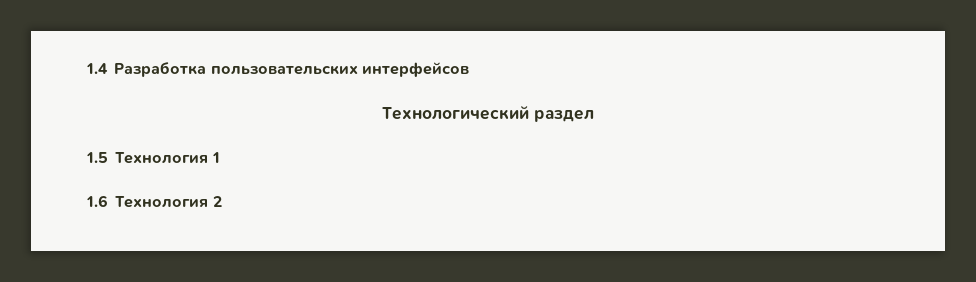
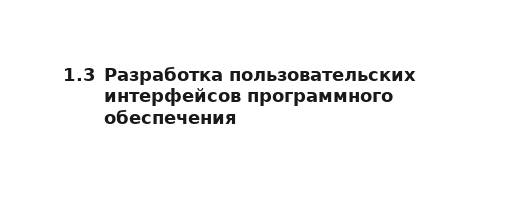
- 1.4 Разработка пользовательских интерфейсов
- Технологический раздел
- 1.5 Технология 1
- 1.6 Технология 2
+ 1.3 Разработка пользовательских интерфейсов программного обеспечения

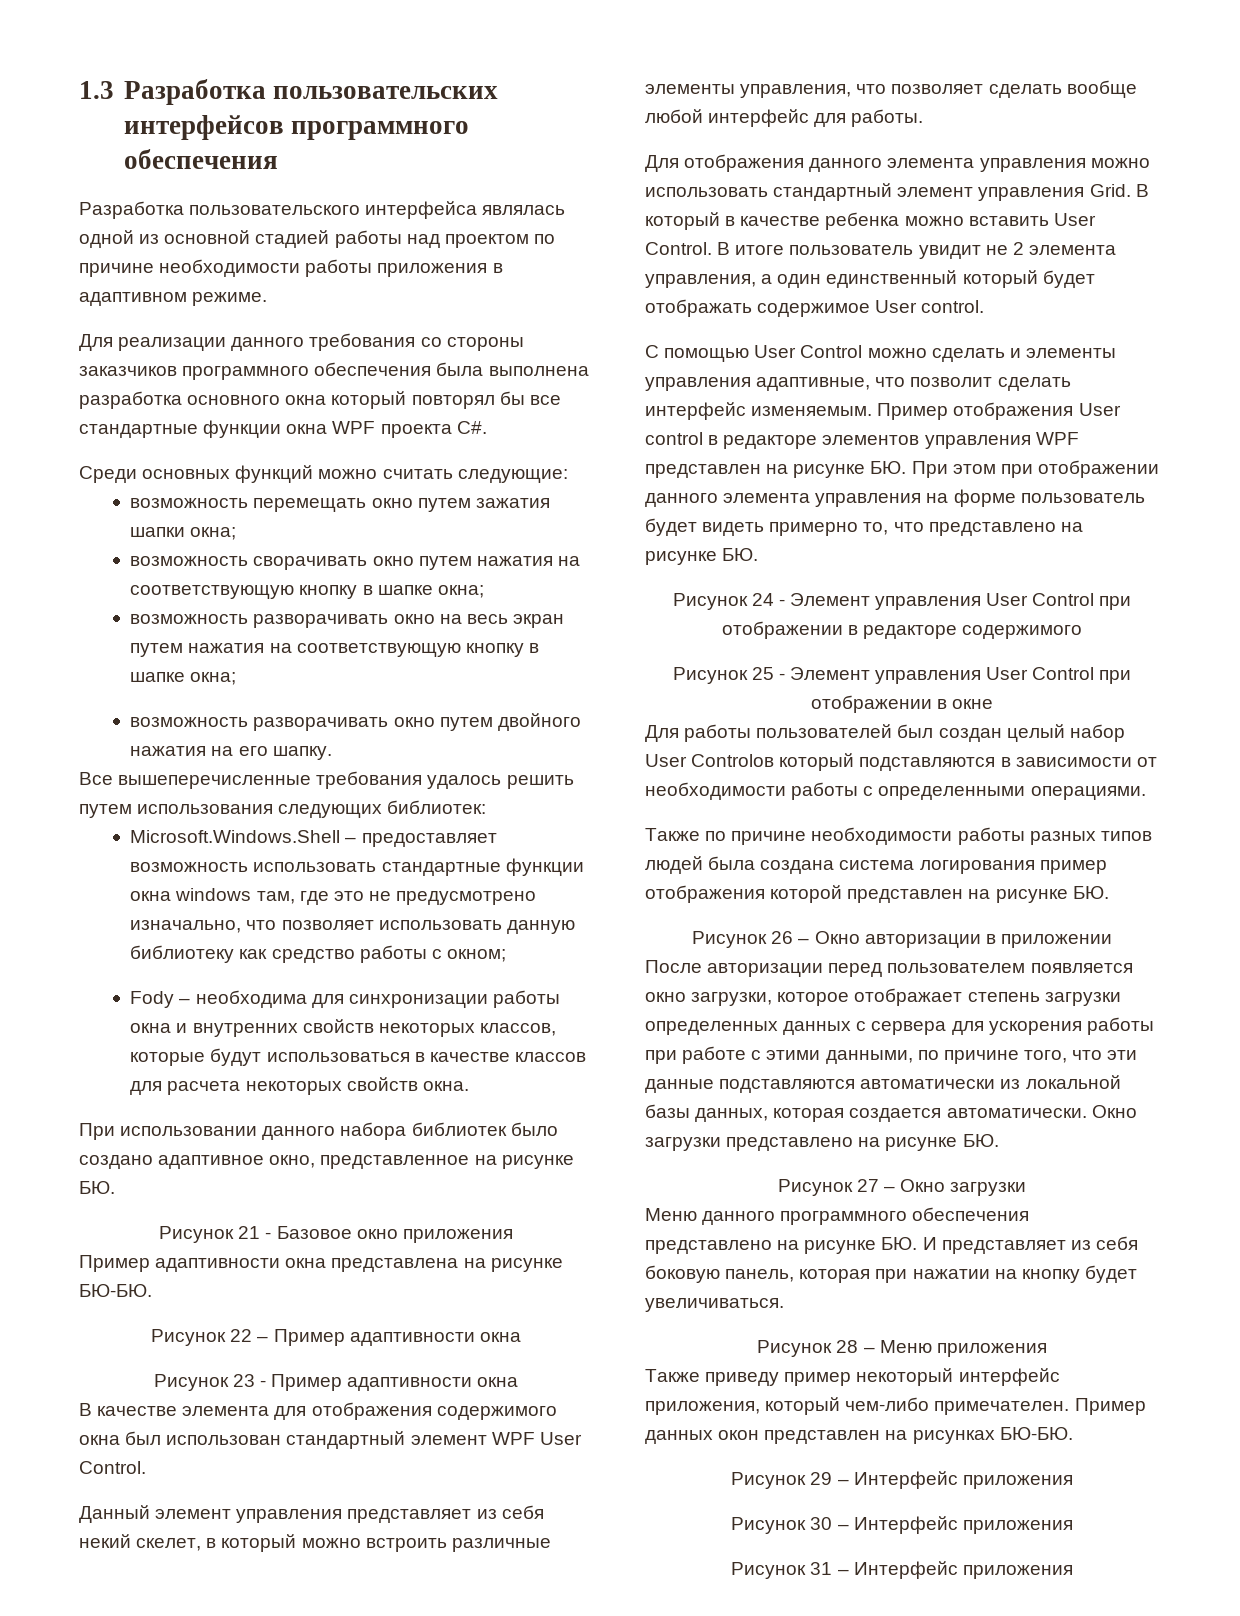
+ Разработка пользовательского интерфейса являлась одной из основной стадией работы над проектом по причине необходимости работы приложения в адаптивном режиме.
+ Для реализации данного требования со стороны заказчиков программного обеспечения была выполнена разработка основного окна который повторял бы все стандартные функции окна WPF проекта C#.
+ Среди основных функций можно считать следующие:
+ возможность перемещать окно путем зажатия шапки окна;
+ возможность сворачивать окно путем нажатия на соответствующую кнопку в шапке окна;
+ возможность разворачивать окно на весь экран путем нажатия на соответствующую кнопку в шапке окна;
+ возможность разворачивать окно путем двойного нажатия на его шапку.
+ Все вышеперечисленные требования удалось решить путем использования следующих библиотек:
+ Microsoft.Windows.Shell – предоставляет возможность использовать стандартные функции окна windows там, где это не предусмотрено изначально, что позволяет использовать данную библиотеку как средство работы с окном;
+ Fody – необходима для синхронизации работы окна и внутренних свойств некоторых классов, которые будут использоваться в качестве классов для расчета некоторых свойств окна.
+ При использовании данного набора библиотек было создано адаптивное окно, представленное на рисунке БЮ.
+ Рисунок 21 - Базовое окно приложения
+ Пример адаптивности окна представлена на рисунке БЮ-БЮ.
+ Рисунок 22 – Пример адаптивности окна
+ Рисунок 23 - Пример адаптивности окна
+ В качестве элемента для отображения содержимого окна был использован стандартный элемент WPF User Control.
+ Данный элемент управления представляет из себя некий скелет, в который можно встроить различные элементы управления, что позволяет сделать вообще любой интерфейс для работы.
+ Для отображения данного элемента управления можно использовать стандартный элемент управления Grid. В который в качестве ребенка можно вставить User Control. В итоге пользователь увидит не 2 элемента управления, а один единственный который будет отображать содержимое User control.
+ С помощью User Control можно сделать и элементы управления адаптивные, что позволит сделать интерфейс изменяемым. Пример отображения User control в редакторе элементов управления WPF представлен на рисунке БЮ. При этом при отображении данного элемента управления на форме пользователь будет видеть примерно то, что представлено на рисунке БЮ.
+ Рисунок 24 - Элемент управления User Control при отображении в редакторе содержимого
+ Рисунок 25 - Элемент управления User Control при отображении в окне
+ Для работы пользователей был создан целый набор User Controlов который подставляются в зависимости от необходимости работы с определенными операциями.
+ Также по причине необходимости работы разных типов людей была создана система логирования пример отображения которой представлен на рисунке БЮ.
+ Рисунок 26 – Окно авторизации в приложении
+ После авторизации перед пользователем появляется окно загрузки, которое отображает степень загрузки определенных данных с сервера для ускорения работы при работе с этими данными, по причине того, что эти данные подставляются автоматически из локальной базы данных, которая создается автоматически. Окно загрузки представлено на рисунке БЮ.
+ Рисунок 27 – Окно загрузки
+ Меню данного программного обеспечения представлено на рисунке БЮ. И представляет из себя боковую панель, которая при нажатии на кнопку будет увеличиваться.
+ Рисунок 28 – Меню приложения
+ Также приведу пример некоторый интерфейс приложения, который чем-либо примечателен. Пример данных окон представлен на рисунках БЮ-БЮ.
+ Рисунок 29 – Интерфейс приложения
+ Рисунок 30 – Интерфейс приложения
+ Рисунок 31 – Интерфейс приложения

